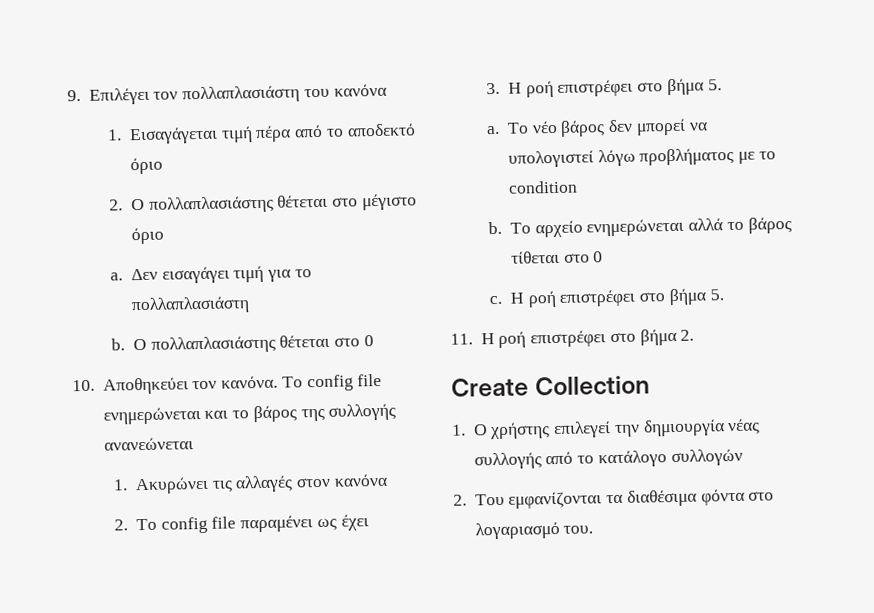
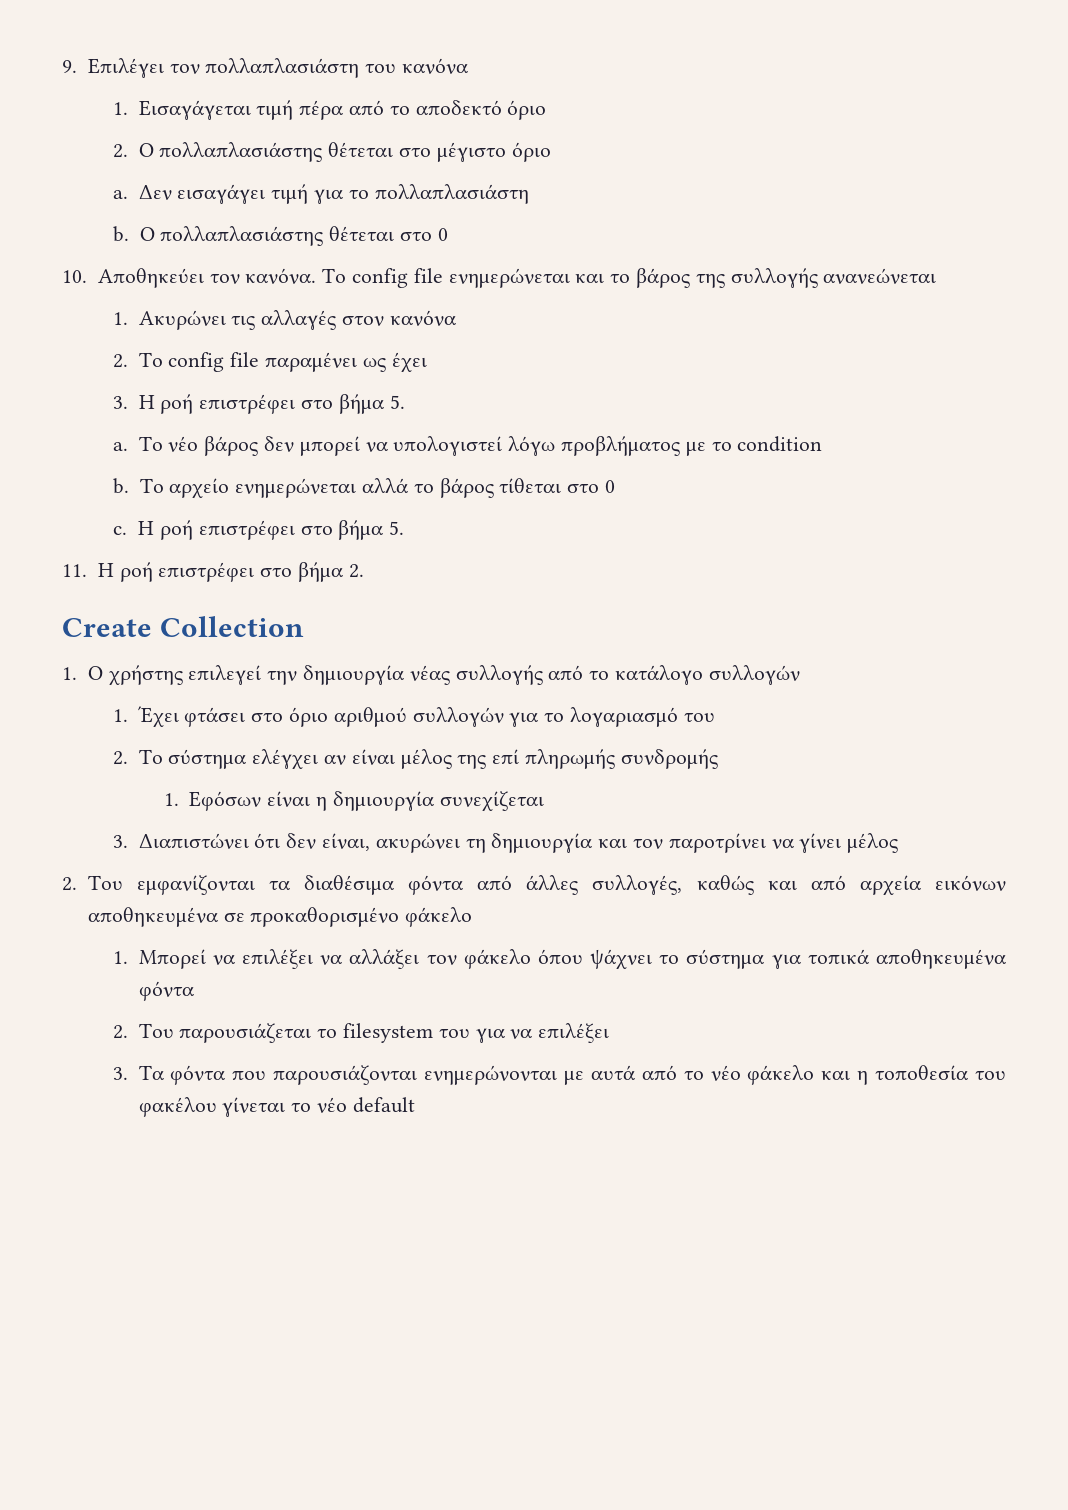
+ 1. Έχει φτάσει στο όριο αριθμού συλλογών για το λογαριασμό του
+ 2. Το σύστημα ελέγχει αν είναι μέλος της επί πληρωμής συνδρομής
+ 1. Εφόσων είναι η δημιουργία συνεχίζεται
+ 3. Διαπιστώνει ότι δεν είναι, ακυρώνει τη δημιουργία και τον παροτρίνει να γίνει μέλος
- 2. Του εμφανίζονται τα διαθέσιμα φόντα στο λογαριασμό του.
+ 2. Του εμφανίζονται τα διαθέσιμα φόντα από άλλες συλλογές, καθώς και από αρχεία εικόνων αποθηκευμένα σε προκαθορισμένο φάκελο
+ 1. Μπορεί να επιλέξει να αλλάξει τον φάκελο όπου ψάχνει το σύστημα για τοπικά αποθηκευμένα φόντα
+ 2. Του παρουσιάζεται το filesystem του για να επιλέξει
+ 3. Τα φόντα που παρουσιάζονται ενημερώνονται με αυτά από το νέο φάκελο και η τοποθεσία του φακέλου γίνεται το νέο default

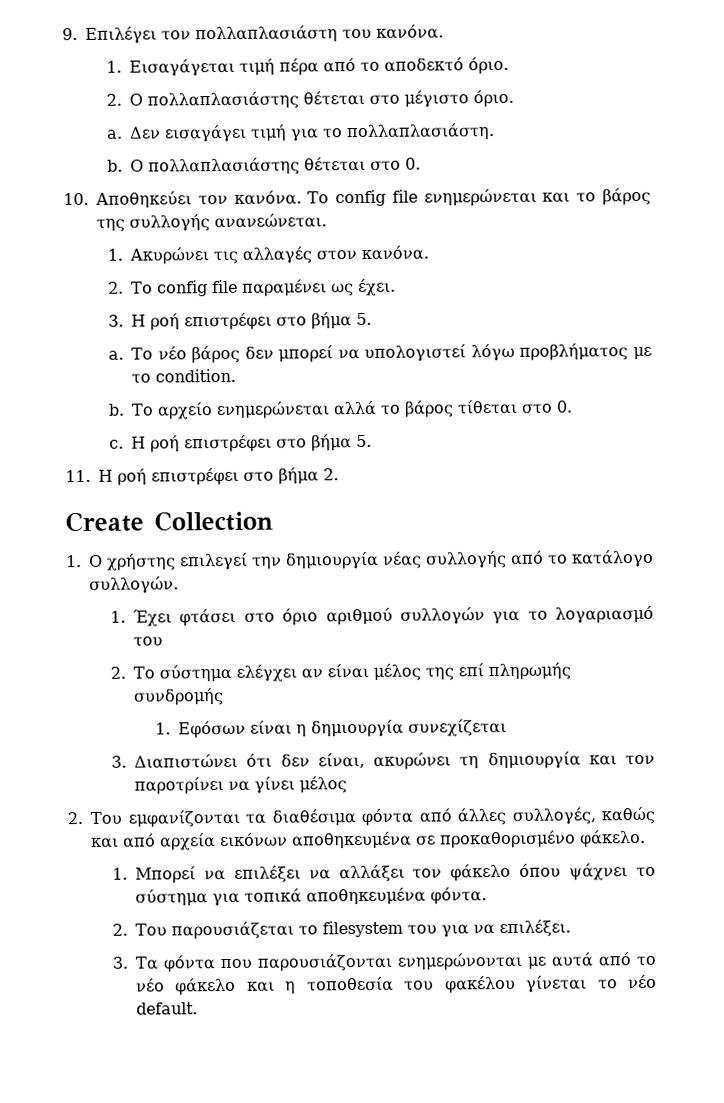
- 9. Επιλέγει τον πολλαπλασιάστη του κανόνα
+ 9. Επιλέγει τον πολλαπλασιάστη του κανόνα.
- 1. Εισαγάγεται τιμή πέρα από το αποδεκτό όριο
+ 1. Εισαγάγεται τιμή πέρα από το αποδεκτό όριο.
- 2. Ο πολλαπλασιάστης θέτεται στο μέγιστο όριο
+ 2. Ο πολλαπλασιάστης θέτεται στο μέγιστο όριο.
- Δεν εισαγάγει τιμή για το πολλαπλασιάστη
+ Δεν εισαγάγει τιμή για το πολλαπλασιάστη.
- Ο πολλαπλασιάστης θέτεται στο 0
+ Ο πολλαπλασιάστης θέτεται στο 0.
- Το config file ενημερώνεται και το βάρος της συλλογής ανανεώνεται
+ Το config file ενημερώνεται και το βάρος της συλλογής ανανεώνεται.
- 1. Ακυρώνει τις αλλαγές στον κανόνα
+ 1. Ακυρώνει τις αλλαγές στον κανόνα.
- 2. Το config file παραμένει ως έχει
+ 2. Το config file παραμένει ως έχει.
- Το νέο βάρος δεν μπορεί να υπολογιστεί λόγω προβλήματος με το condition
+ Το νέο βάρος δεν μπορεί να υπολογιστεί λόγω προβλήματος με το condition.
- Το αρχείο ενημερώνεται αλλά το βάρος τίθεται στο 0
+ Το αρχείο ενημερώνεται αλλά το βάρος τίθεται στο 0.
- 1. Ο χρήστης επιλεγεί την δημιουργία νέας συλλογής από το κατάλογο συλλογών
+ 1. Ο χρήστης επιλεγεί την δημιουργία νέας συλλογής από το κατάλογο συλλογών.
- 2. Του εμφανίζονται τα διαθέσιμα φόντα από άλλες συλλογές, καθώς και από αρχεία εικόνων αποθηκευμένα σε προκαθορισμένο φάκελο
+ 2. Του εμφανίζονται τα διαθέσιμα φόντα από άλλες συλλογές, καθώς και από αρχεία εικόνων αποθηκευμένα σε προκαθορισμένο φάκελο.
- 1. Μπορεί να επιλέξει να αλλάξει τον φάκελο όπου ψάχνει το σύστημα για τοπικά αποθηκευμένα φόντα
+ 1. Μπορεί να επιλέξει να αλλάξει τον φάκελο όπου ψάχνει το σύστημα για τοπικά αποθηκευμένα φόντα.
- 2. Του παρουσιάζεται το filesystem του για να επιλέξει
+ 2. Του παρουσιάζεται το filesystem του για να επιλέξει.
- 3. Τα φόντα που παρουσιάζονται ενημερώνονται με αυτά από το νέο φάκελο και η τοποθεσία του φακέλου γίνεται το νέο default
+ 3. Τα φόντα που παρουσιάζονται ενημερώνονται με αυτά από το νέο φάκελο και η τοποθεσία του φακέλου γίνεται το νέο default.

